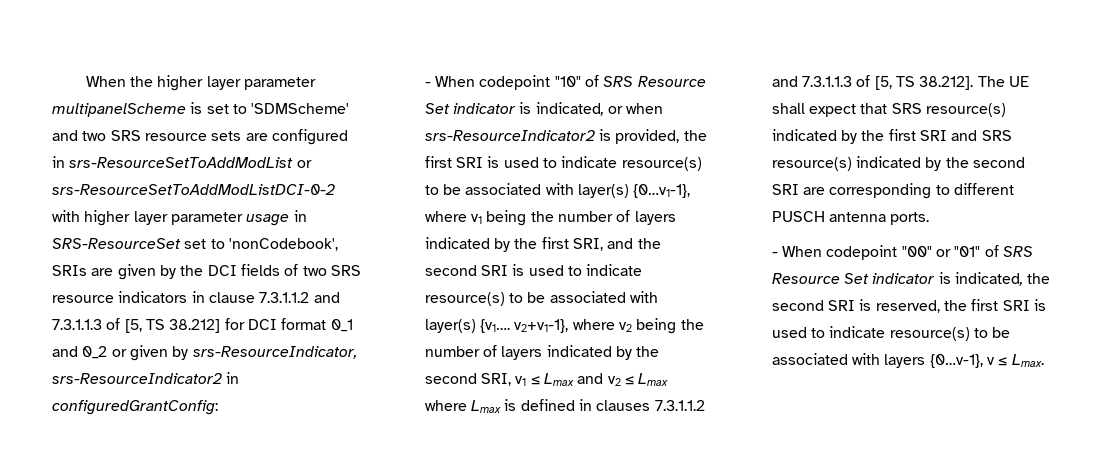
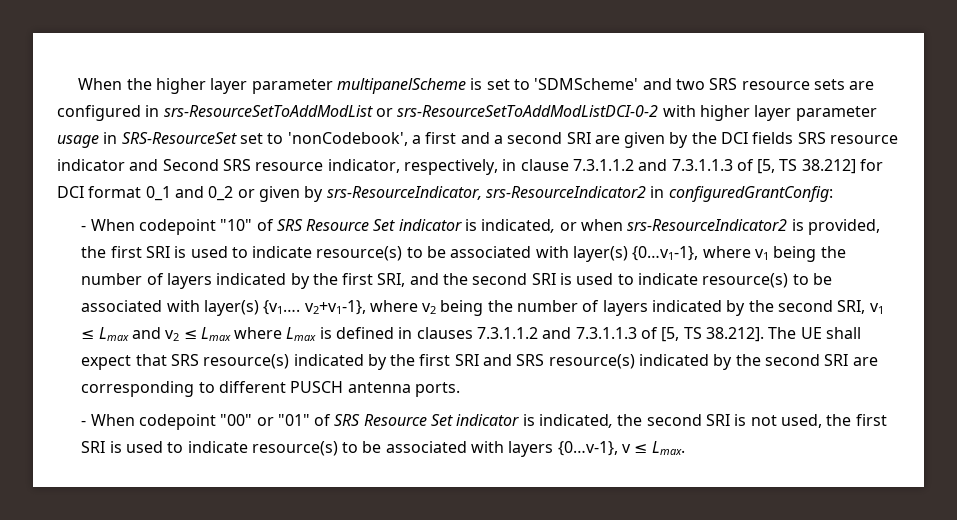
- When the higher layer parameter multipanelScheme is set to 'SDMScheme' and two SRS resource sets are configured in srs-ResourceSetToAddModList or srs-ResourceSetToAddModListDCI-0-2 with higher layer parameter usage in SRS-ResourceSet set to 'nonCodebook', SRIs are given by the DCI fields of two SRS resource indicators in clause 7.3.1.1.2 and 7.3.1.1.3 of [5, TS 38.212] for DCI format 0_1 and 0_2 or given by srs-ResourceIndicator, srs-ResourceIndicator2 in configuredGrantConfig:
+ When the higher layer parameter multipanelScheme is set to 'SDMScheme' and two SRS resource sets are configured in srs-ResourceSetToAddModList or srs-ResourceSetToAddModListDCI-0-2 with higher layer parameter usage in SRS-ResourceSet set to 'nonCodebook', a first and a second SRI are given by the DCI fields SRS resource indicator and Second SRS resource indicator, respectively, in clause 7.3.1.1.2 and 7.3.1.1.3 of [5, TS 38.212] for DCI format 0_1 and 0_2 or given by srs-ResourceIndicator, srs-ResourceIndicator2 in configuredGrantConfig:
- - When codepoint "00" or "01" of SRS Resource Set indicator is indicated, the second SRI is reserved, the first SRI is used to indicate resource(s) to be associated with layers {0…v-1}, v ≤ Lmax.
+ - When codepoint "00" or "01" of SRS Resource Set indicator is indicated, the second SRI is not used, the first SRI is used to indicate resource(s) to be associated with layers {0…v-1}, v ≤ Lmax.

